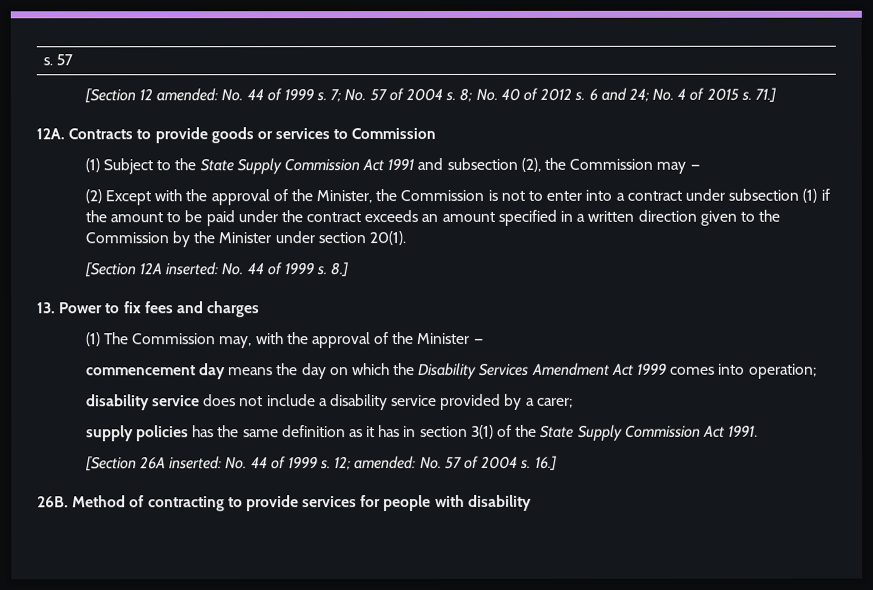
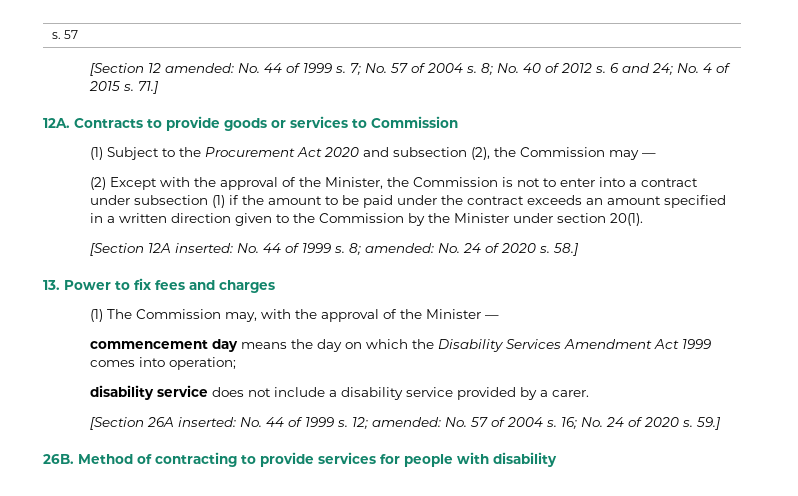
- (1) Subject to the State Supply Commission Act 1991 and subsection (2), the Commission may —
+ (1) Subject to the Procurement Act 2020 and subsection (2), the Commission may —
- 8.]
+ 8; amended: No. 24 of 2020 s. 58.]
- disability service does not include a disability service provided by a carer;
- supply policies has the same definition as it has in section 3(1) of the State Supply Commission Act 1991.
+ disability service does not include a disability service provided by a carer.
- 16.]
+ 16; No. 24 of 2020 s. 59.]

